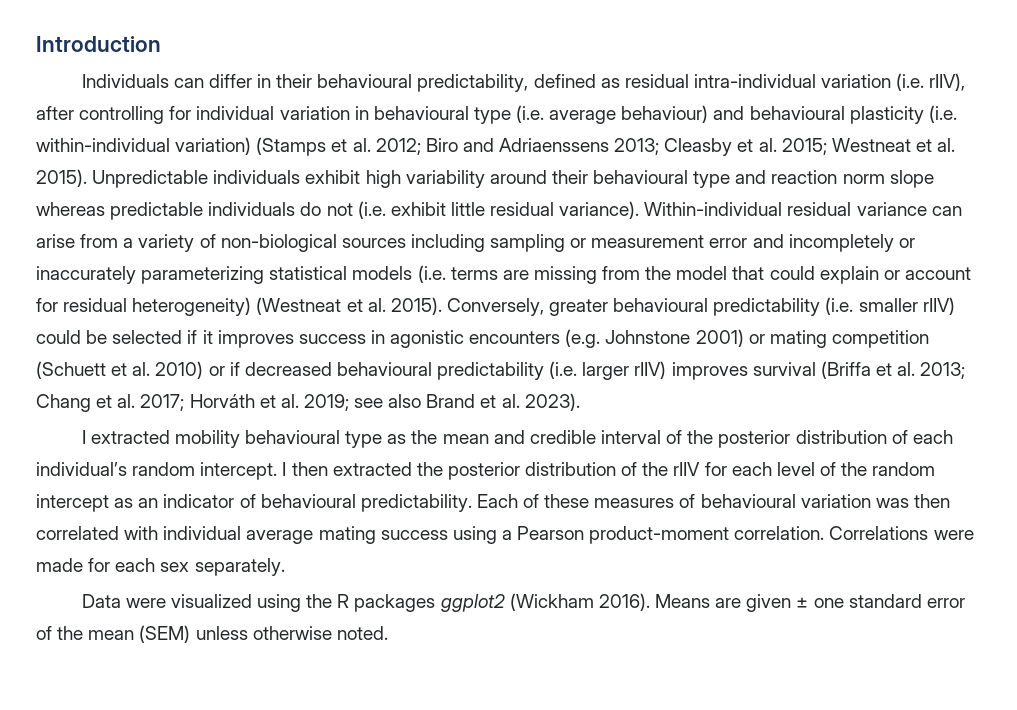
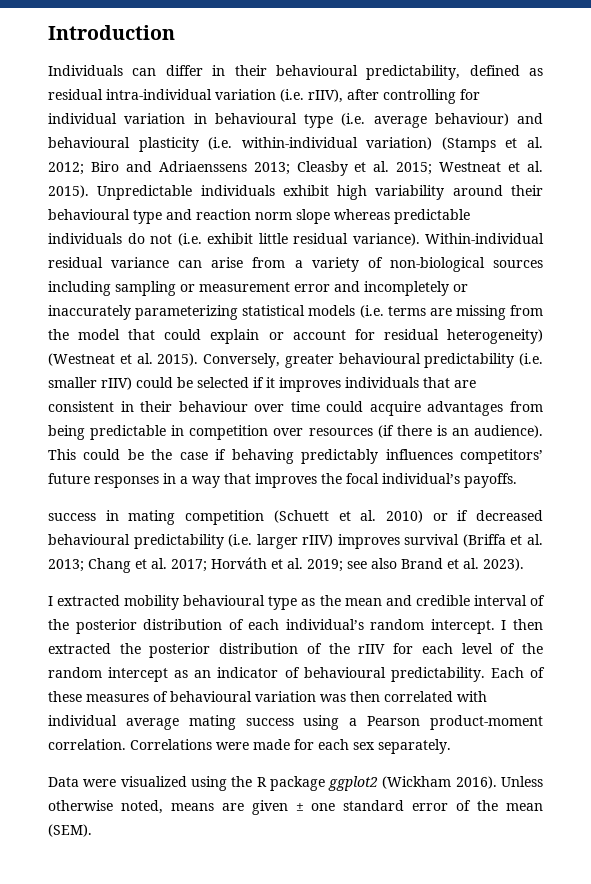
- Conversely, greater behavioural predictability (i.e. smaller rIIV) could be selected if it improves success in agonistic encounters (e.g. Johnstone 2001) or mating competition (Schuett et al. 2010) or if decreased behavioural predictability (i.e. larger rIIV) improves survival (Briffa et al. 2013; Chang et al. 2017; Horváth et al. 2019; see also Brand et al. 2023).
+ Conversely, greater behavioural predictability (i.e. smaller rIIV) could be selected if it improves individuals that are consistent in their behaviour over time could acquire advantages from being predictable in competition over resources (if there is an audience). This could be the case if behaving predictably influences competitors’ future responses in a way that improves the focal individual’s payoffs.
+ success in mating competition (Schuett et al. 2010) or if decreased behavioural predictability (i.e. larger rIIV) improves survival (Briffa et al. 2013; Chang et al. 2017; Horváth et al. 2019; see also Brand et al. 2023).
- Data were visualized using the R packages ggplot2 (Wickham 2016).
+ Data were visualized using the R package ggplot2 (Wickham 2016).
- Means are given ± one standard error of the mean (SEM) unless otherwise noted.
+ Unless otherwise noted, means are given ± one standard error of the mean (SEM).

